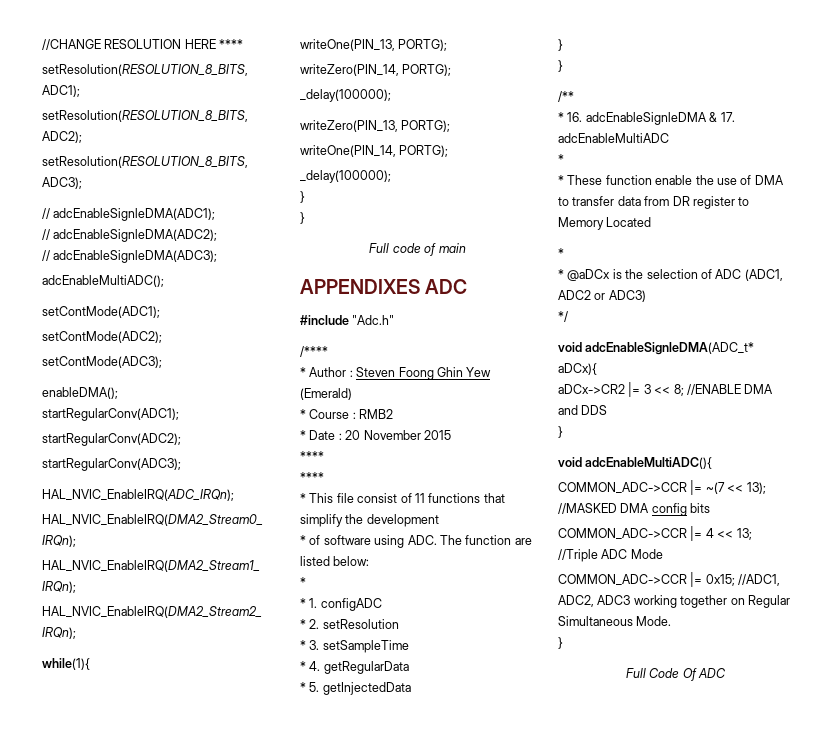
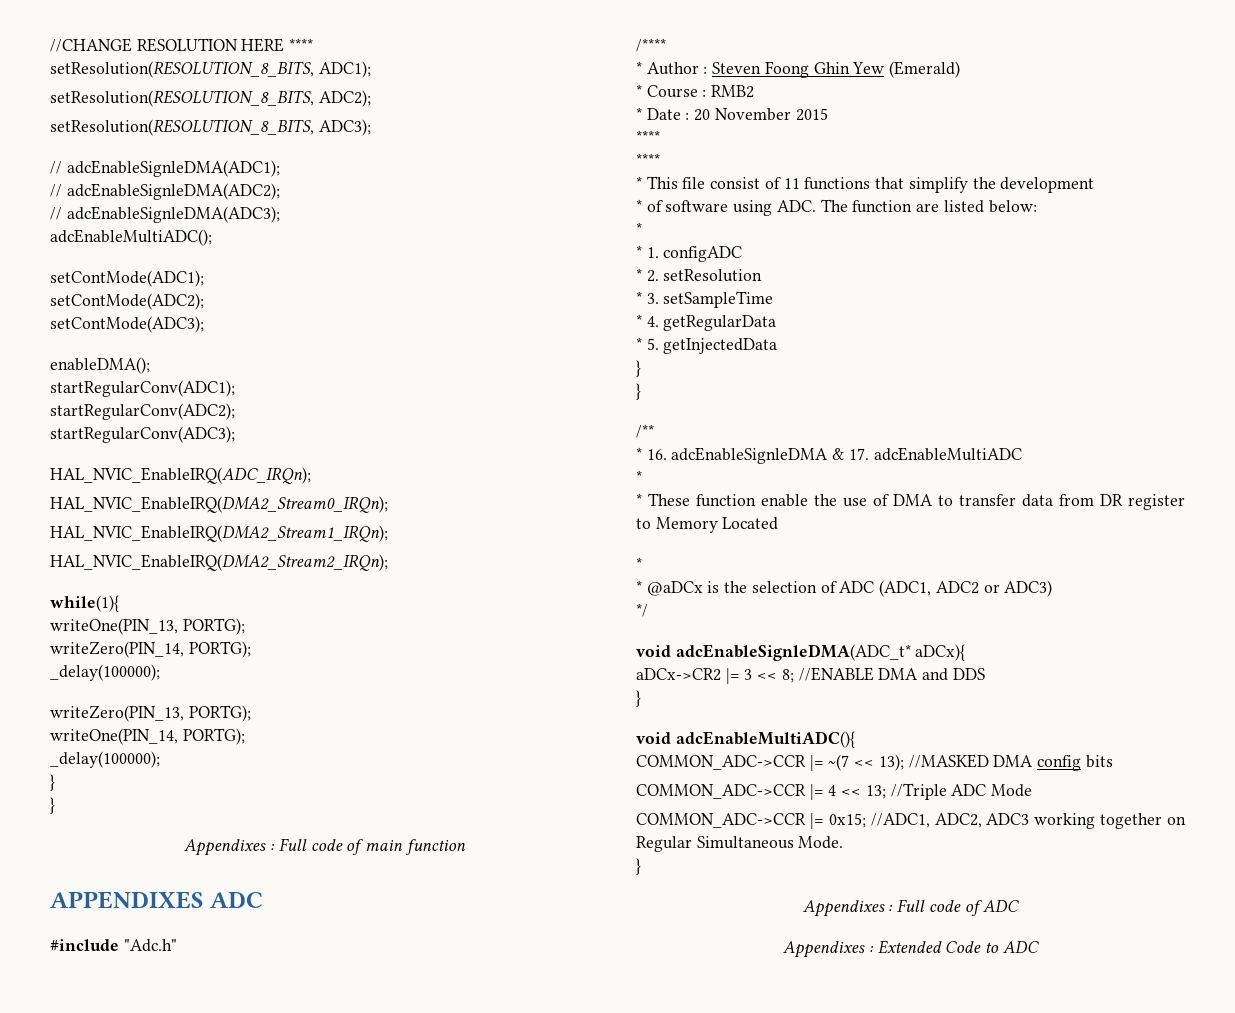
- Full code of main
+ Appendixes : Full code of main function
- Full Code Of ADC
+ Appendixes : Full code of ADC
+ Appendixes : Extended Code to ADC

